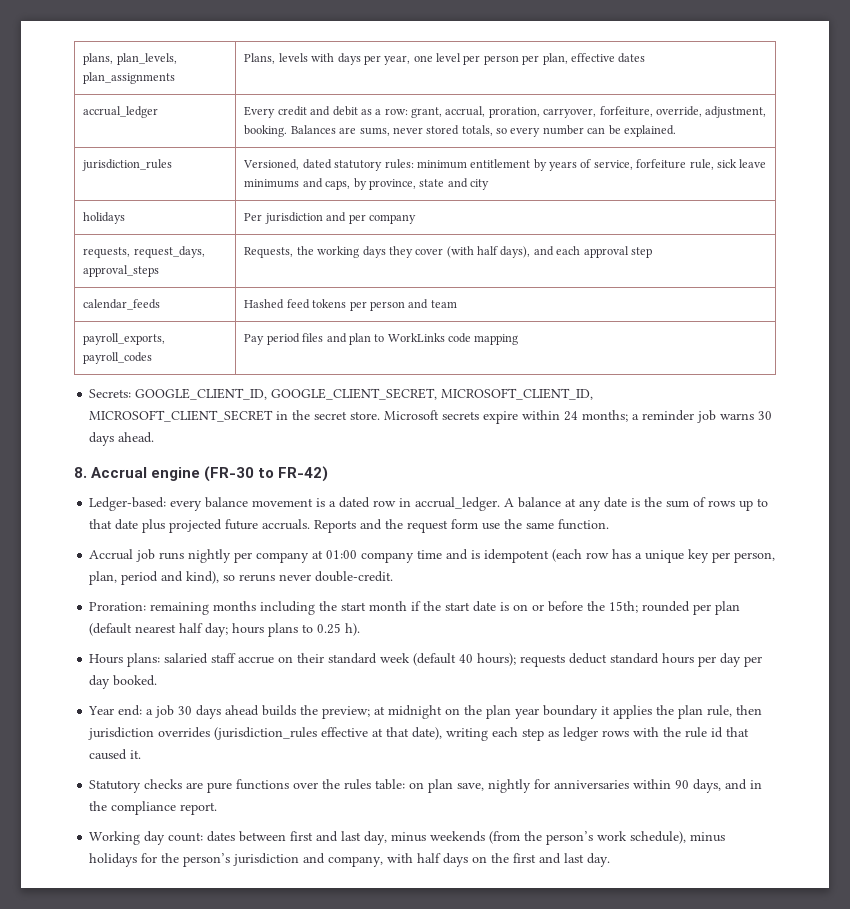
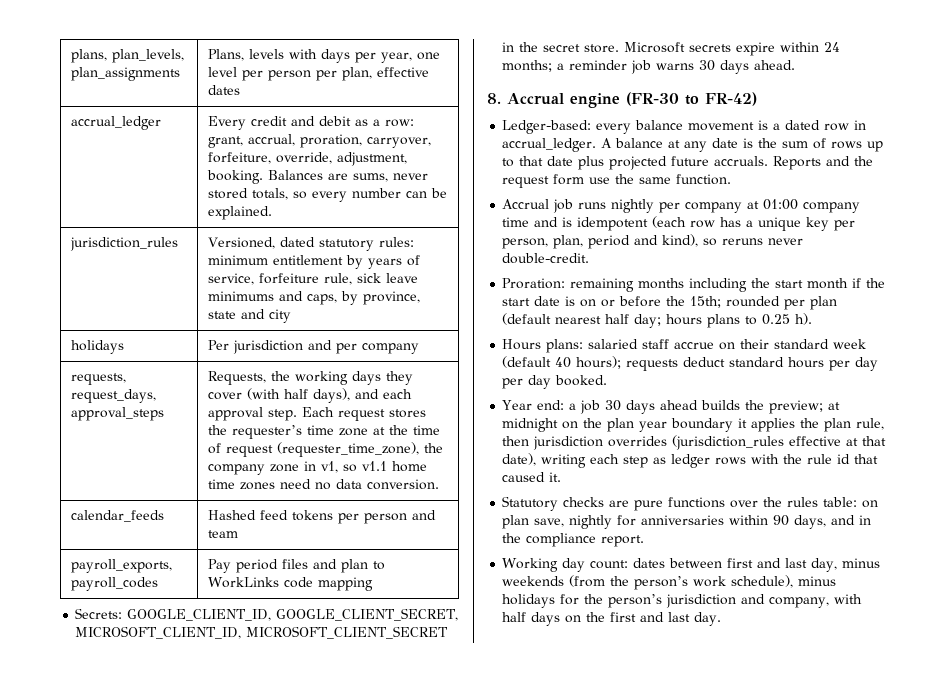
- Requests, the working days they cover (with half days), and each approval step
+ Requests, the working days they cover (with half days), and each approval step. Each request stores the requester’s time zone at the time of request (requester_time_zone), the company zone in v1, so v1.1 home time zones need no data conversion.

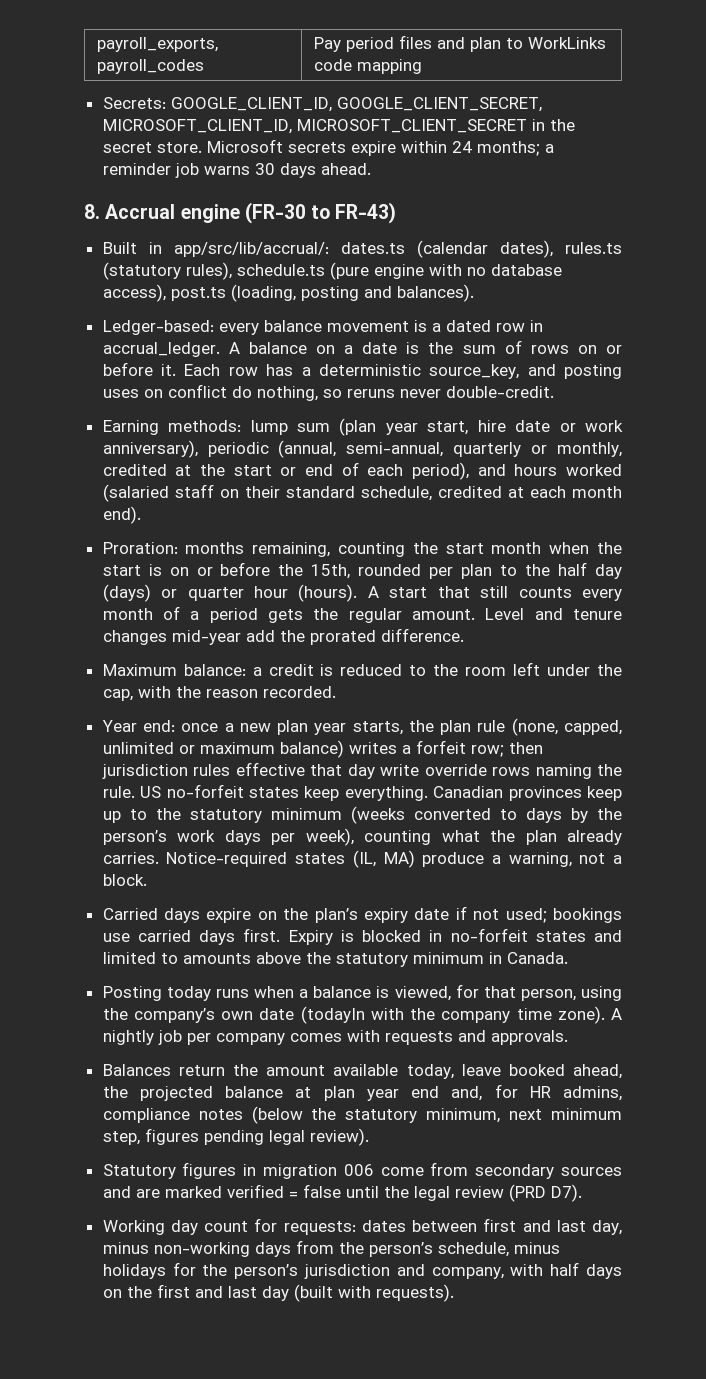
- plans, plan_levels, plan_assignments | Plans, levels with days per year, one level per person per plan, effective dates
- accrual_ledger | Every credit and debit as a row: grant, accrual, proration, carryover, forfeiture, override, adjustment, booking. Balances are sums, never stored totals, so every number can be explained.
- jurisdiction_rules | Versioned, dated statutory rules: minimum entitlement by years of service, forfeiture rule, sick leave minimums and caps, by province, state and city
- holidays | Per jurisdiction and per company
- requests, request_days, approval_steps | Requests, the working days they cover (with half days), and each approval step. Each request stores the requester’s time zone at the time of request (requester_time_zone), the company zone in v1, so v1.1 home time zones need no data conversion.
- calendar_feeds | Hashed feed tokens per person and team
- 8. Accrual engine (FR-30 to FR-42)
+ 8. Accrual engine (FR-30 to FR-43)
+ Built in app/src/lib/accrual/: dates.ts (calendar dates), rules.ts (statutory rules), schedule.ts (pure engine with no database access), post.ts (loading, posting and balances).
- A balance at any date is the sum of rows up to that date plus projected future accruals. Reports and the request form use the same function.
- Accrual job runs nightly per company at 01:00 company time and is idempotent (each row has a unique key per person, plan, period and kind), so reruns never double-credit.
- Proration: remaining months including the start month if the start date is on or before the 15th; rounded per plan (default nearest half day; hours plans to 0.25 h).
- Hours plans: salaried staff accrue on their standard week (default 40 hours); requests deduct standard hours per day per day booked.
- Year end: a job 30 days ahead builds the preview; at midnight on the plan year boundary it applies the plan rule, then jurisdiction overrides (jurisdiction_rules effective at that date), writing each step as ledger rows with the rule id that caused it.
- Statutory checks are pure functions over the rules table: on plan save, nightly for anniversaries within 90 days, and in the compliance report.
+ A balance on a date is the sum of rows on or before it. Each row has a deterministic source_key, and posting uses on conflict do nothing, so reruns never double-credit.
+ Earning methods: lump sum (plan year start, hire date or work anniversary), periodic (annual, semi-annual, quarterly or monthly, credited at the start or end of each period), and hours worked (salaried staff on their standard schedule, credited at each month end).
+ Proration: months remaining, counting the start month when the start is on or before the 15th, rounded per plan to the half day (days) or quarter hour (hours). A start that still counts every month of a period gets the regular amount. Level and tenure changes mid-year add the prorated difference.
+ Maximum balance: a credit is reduced to the room left under the cap, with the reason recorded.
+ Year end: once a new plan year starts, the plan rule (none, capped, unlimited or maximum balance) writes a forfeit row; then jurisdiction rules effective that day write override rows naming the rule. US no-forfeit states keep everything. Canadian provinces keep up to the statutory minimum (weeks converted to days by the person’s work days per week), counting what the plan already carries. Notice-required states (IL, MA) produce a warning, not a block.
+ Carried days expire on the plan’s expiry date if not used; bookings use carried days first. Expiry is blocked in no-forfeit states and limited to amounts above the statutory minimum in Canada.
+ Posting today runs when a balance is viewed, for that person, using the company’s own date (todayIn with the company time zone). A nightly job per company comes with requests and approvals.
+ Balances return the amount available today, leave booked ahead, the projected balance at plan year end and, for HR admins, compliance notes (below the statutory minimum, next minimum step, figures pending legal review).
+ Statutory figures in migration 006 come from secondary sources and are marked verified = false until the legal review (PRD D7).
- Working day count: dates between first and last day, minus weekends (from the person’s work schedule), minus holidays for the person’s jurisdiction and company, with half days on the first and last day.
+ Working day count for requests: dates between first and last day, minus non-working days from the person’s schedule, minus holidays for the person’s jurisdiction and company, with half days on the first and last day (built with requests).

